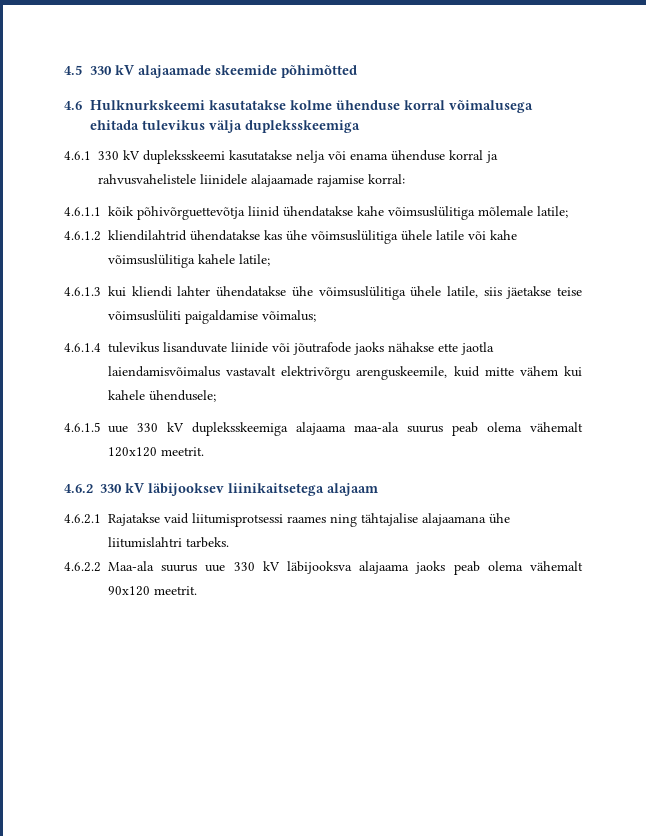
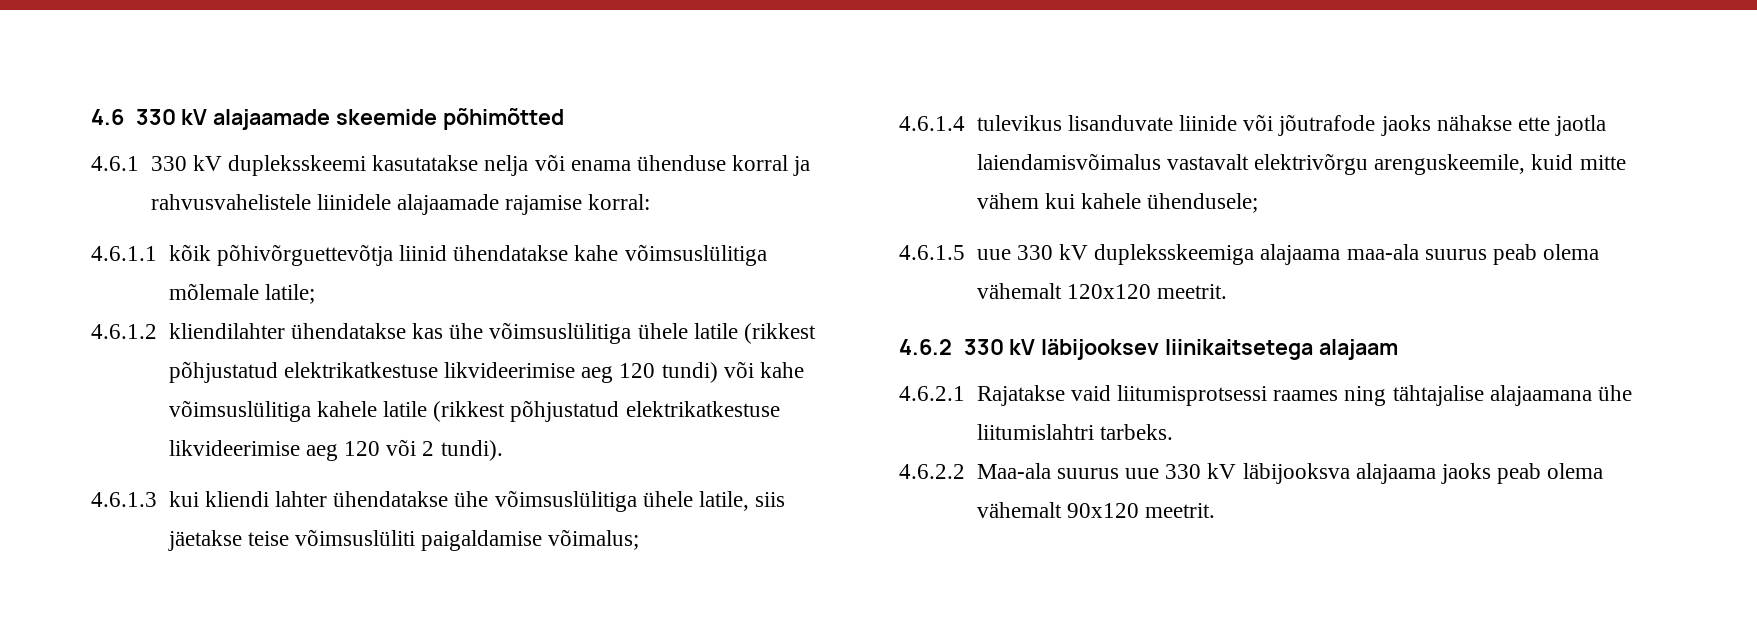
- 4.5 330 kV alajaamade skeemide põhimõtted
+ 4.6 330 kV alajaamade skeemide põhimõtted
- 4.6 Hulknurkskeemi kasutatakse kolme ühenduse korral võimalusega ehitada tulevikus välja dupleksskeemiga
- 4.6.1.2 kliendilahtrid ühendatakse kas ühe võimsuslülitiga ühele latile või kahe võimsuslülitiga kahele latile;
+ 4.6.1.2 kliendilahter ühendatakse kas ühe võimsuslülitiga ühele latile (rikkest põhjustatud elektrikatkestuse likvideerimise aeg 120 tundi) või kahe võimsuslülitiga kahele latile (rikkest põhjustatud elektrikatkestuse likvideerimise aeg 120 või 2 tundi).

